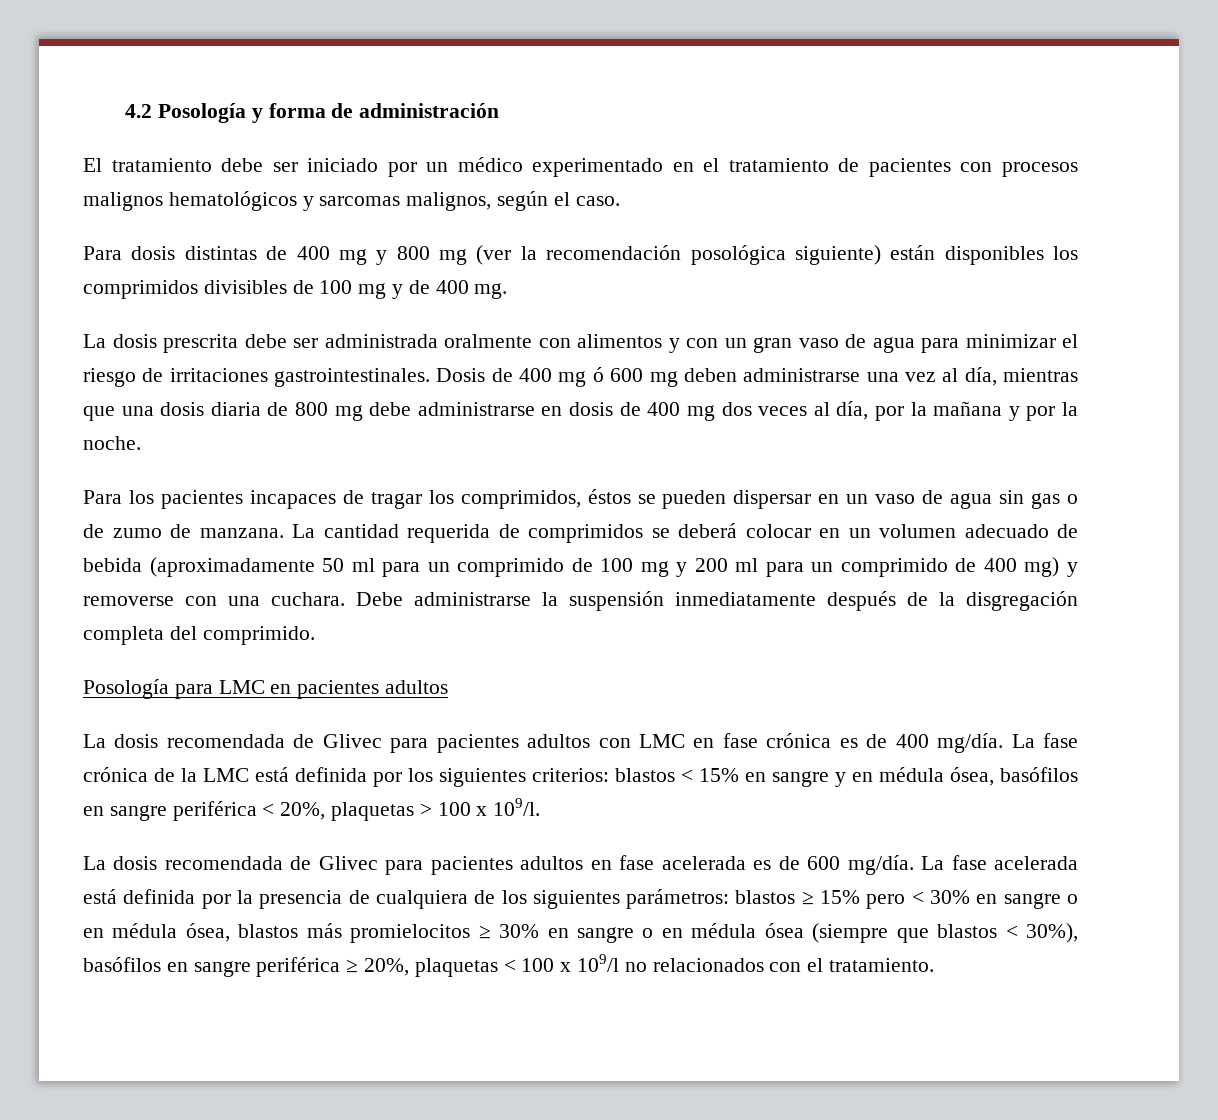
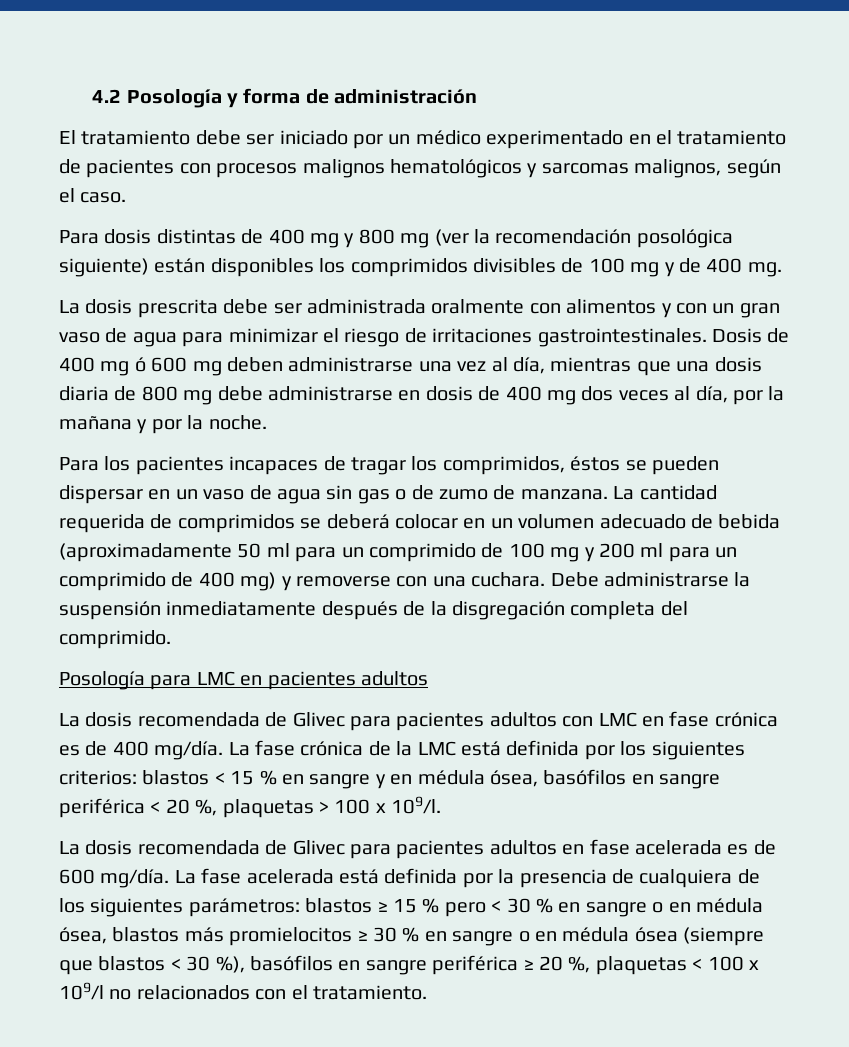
- La fase crónica de la LMC está definida por los siguientes criterios: blastos < 15% en sangre y en médula ósea, basófilos en sangre periférica < 20%, plaquetas > 100 x 109/l.
+ La fase crónica de la LMC está definida por los siguientes criterios: blastos < 15 % en sangre y en médula ósea, basófilos en sangre periférica < 20 %, plaquetas > 100 x 109/l.
- La fase acelerada está definida por la presencia de cualquiera de los siguientes parámetros: blastos ≥ 15% pero < 30% en sangre o en médula ósea, blastos más promielocitos ≥ 30% en sangre o en médula ósea (siempre que blastos < 30%), basófilos en sangre periférica ≥ 20%, plaquetas < 100 x 109/l no relacionados con el tratamiento.
+ La fase acelerada está definida por la presencia de cualquiera de los siguientes parámetros: blastos ≥ 15 % pero < 30 % en sangre o en médula ósea, blastos más promielocitos ≥ 30 % en sangre o en médula ósea (siempre que blastos < 30 %), basófilos en sangre periférica ≥ 20 %, plaquetas < 100 x 109/l no relacionados con el tratamiento.

